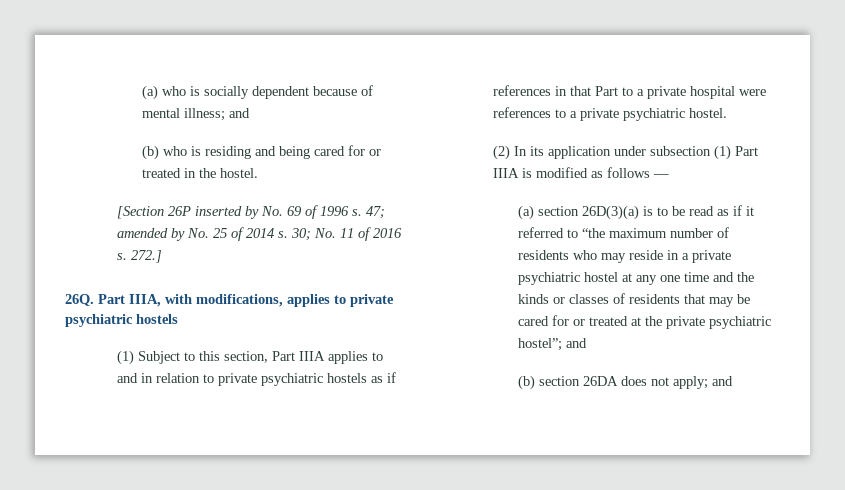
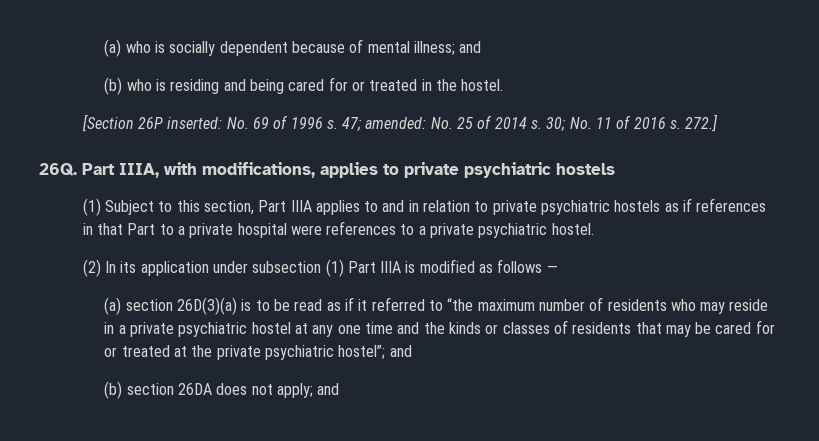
- [Section 26P inserted by No. 69 of 1996 s.
+ [Section 26P inserted: No. 69 of 1996 s.
- 47; amended by No. 25 of 2014 s.
+ 47; amended: No. 25 of 2014 s.

